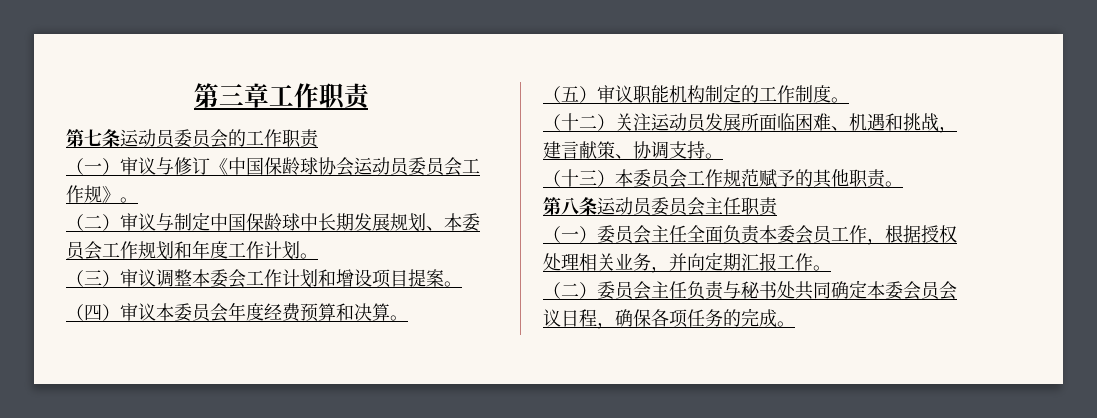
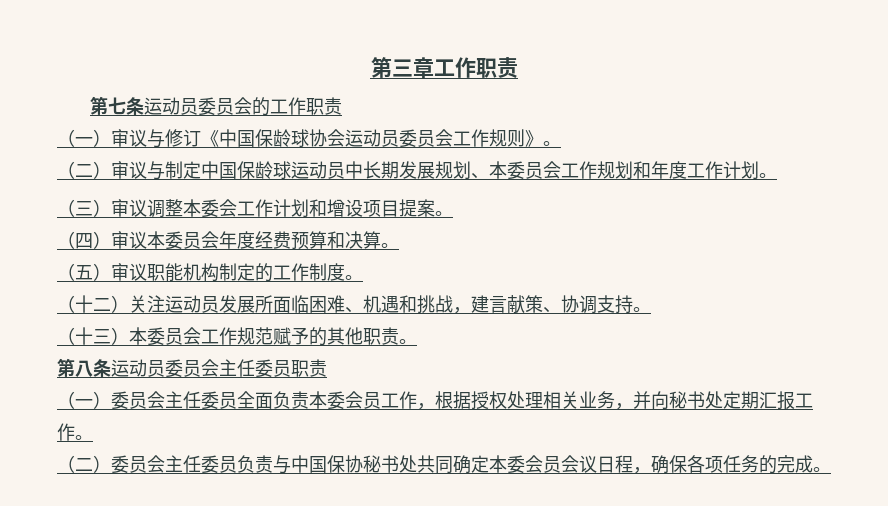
- （一）审议与修订《中国保龄球协会运动员委员会工作规》。
+ （一）审议与修订《中国保龄球协会运动员委员会工作规则》。
- （二）审议与制定中国保龄球中长期发展规划、本委员会工作规划和年度工作计划。
+ （二）审议与制定中国保龄球运动员中长期发展规划、本委员会工作规划和年度工作计划。
- 第八条运动员委员会主任职责
+ 第八条运动员委员会主任委员职责
- （一）委员会主任全面负责本委会员工作，根据授权处理相关业务，并向定期汇报工作。
+ （一）委员会主任委员全面负责本委会员工作，根据授权处理相关业务，并向秘书处定期汇报工作。
- （二）委员会主任负责与秘书处共同确定本委会员会议日程，确保各项任务的完成。
+ （二）委员会主任委员负责与中国保协秘书处共同确定本委会员会议日程，确保各项任务的完成。

